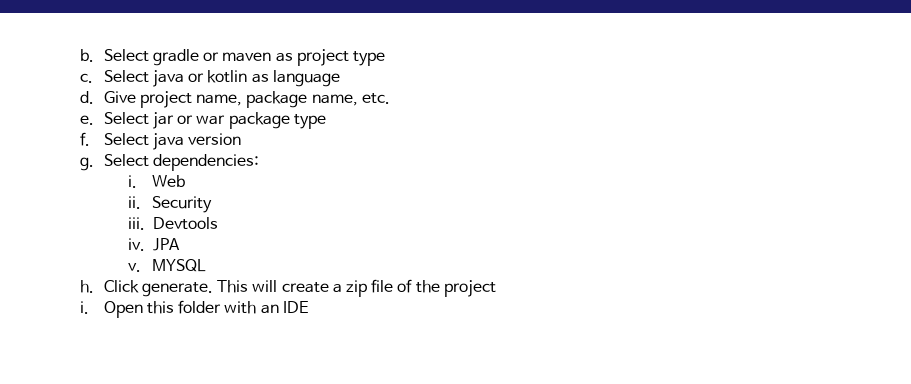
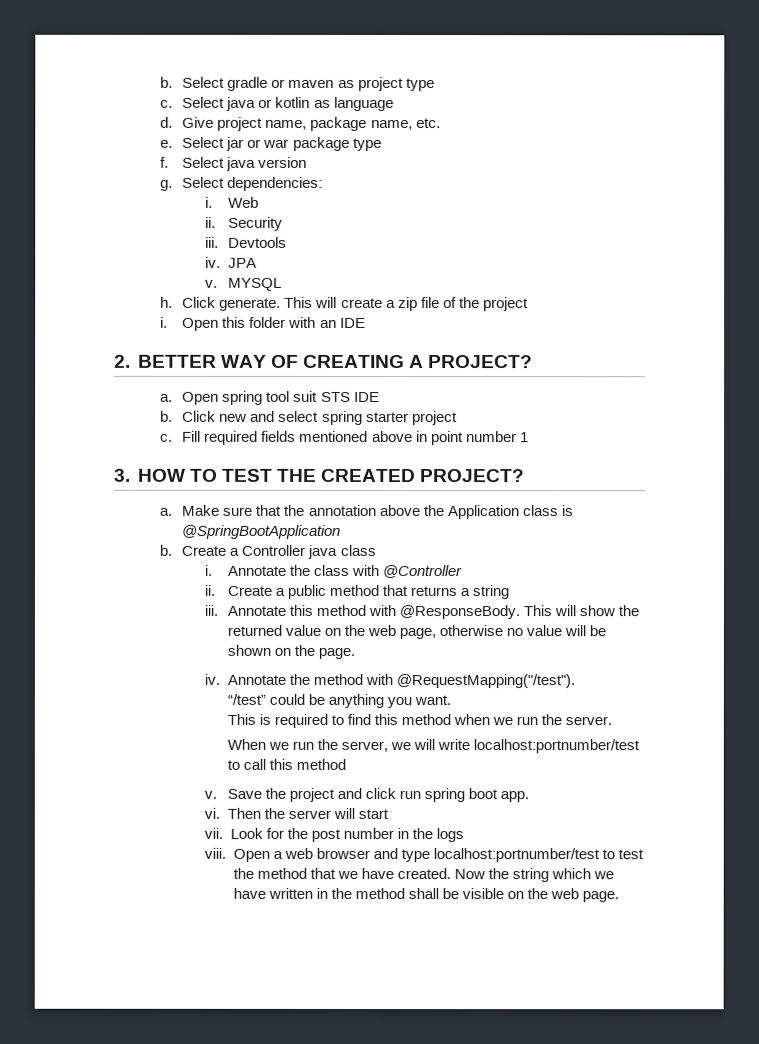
+ 2. BETTER WAY OF CREATING A PROJECT?
+ a. Open spring tool suit STS IDE
+ b. Click new and select spring starter project
+ c. Fill required fields mentioned above in point number 1
+ 3. HOW TO TEST THE CREATED PROJECT?
+ a. Make sure that the annotation above the Application class is @SpringBootApplication
+ b. Create a Controller java class
+ i. Annotate the class with @Controller
+ ii. Create a public method that returns a string
+ iii. Annotate this method with @ResponseBody. This will show the returned value on the web page, otherwise no value will be shown on the page.
+ iv. Annotate the method with @RequestMapping("/test").
+ “/test” could be anything you want.
+ This is required to find this method when we run the server.
+ When we run the server, we will write localhost:portnumber/test to call this method
+ v. Save the project and click run spring boot app.
+ vi. Then the server will start
+ vii. Look for the post number in the logs
+ viii. Open a web browser and type localhost:portnumber/test to test the method that we have created. Now the string which we have written in the method shall be visible on the web page.

